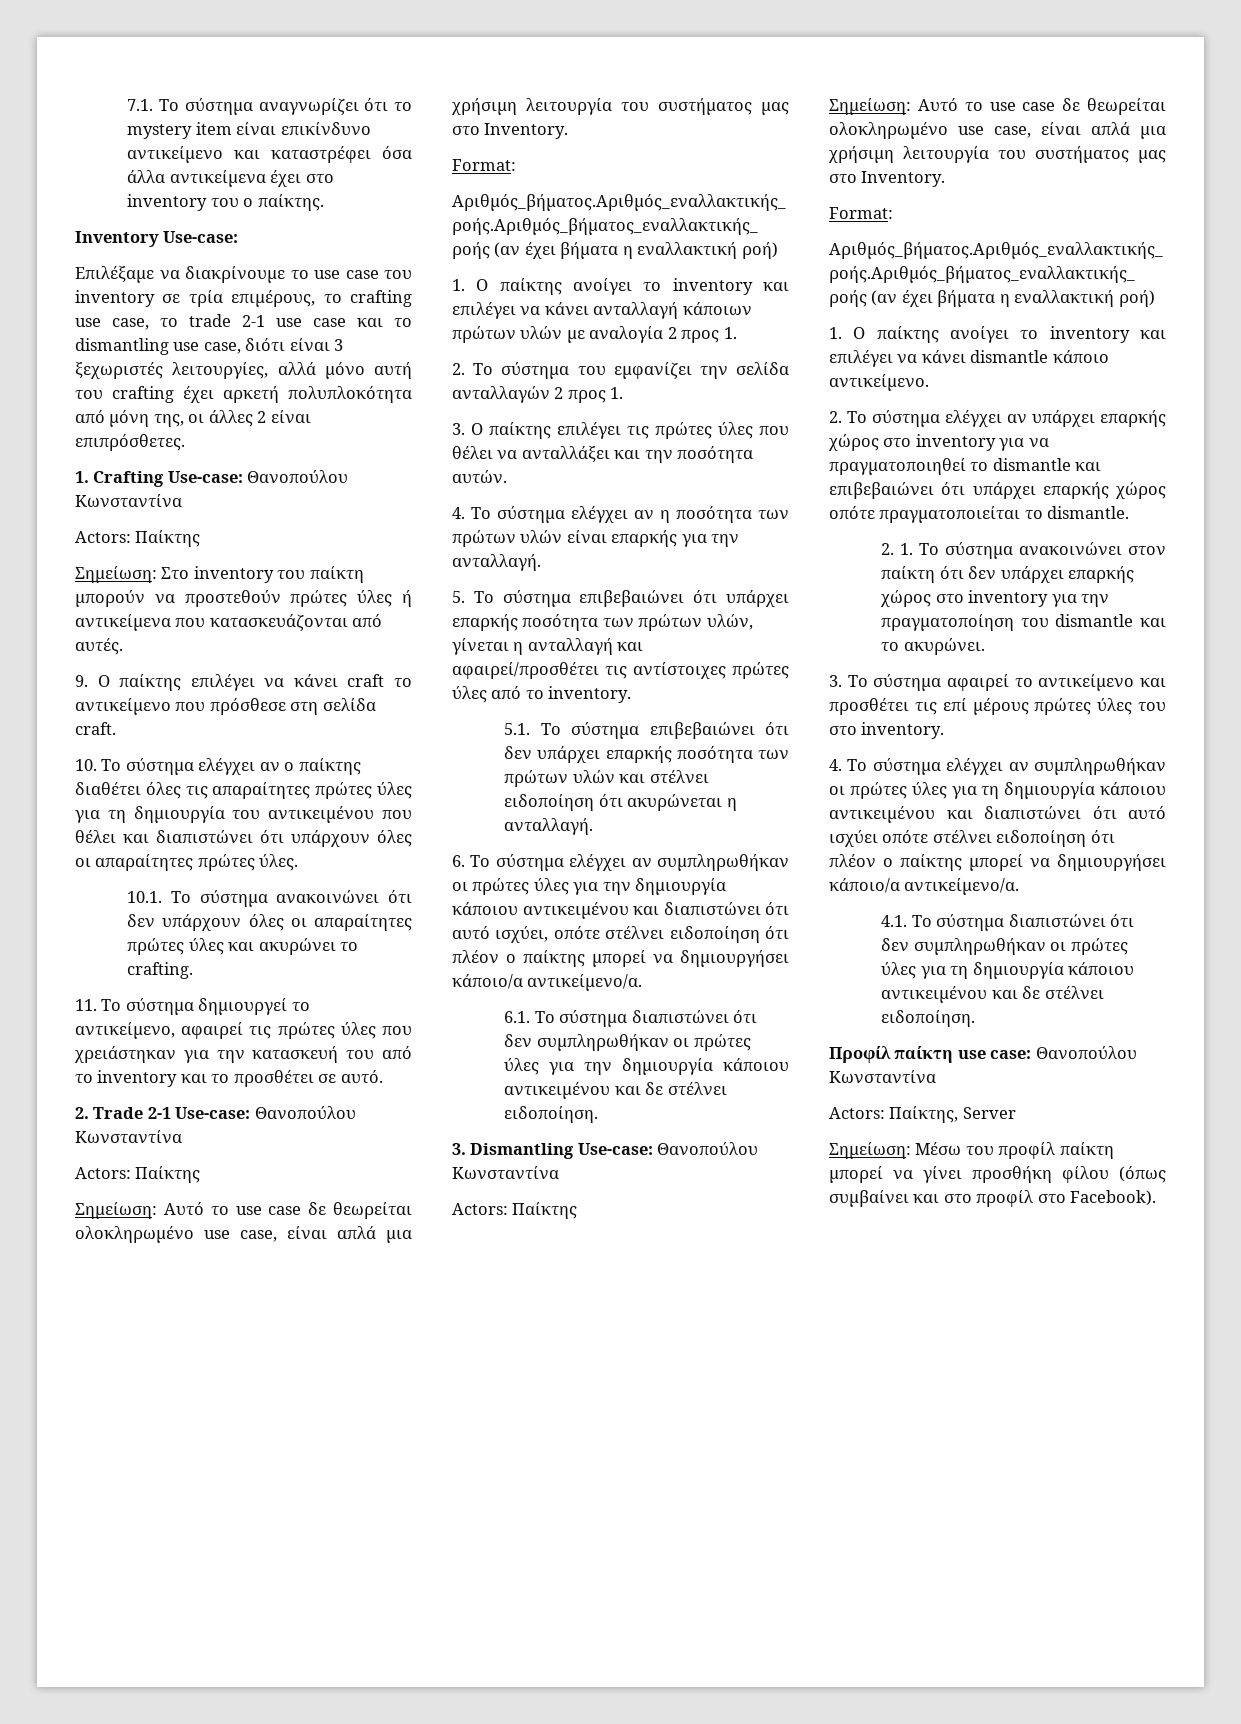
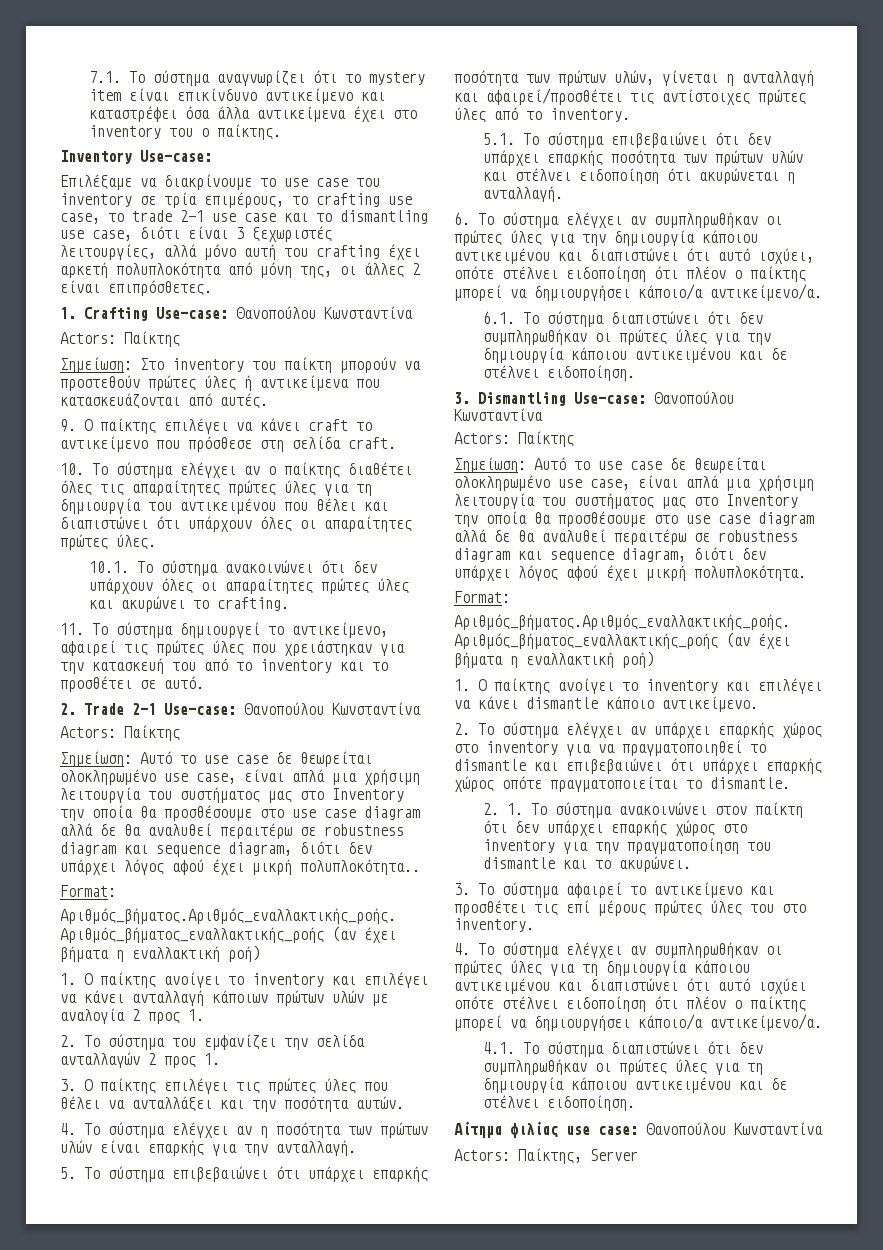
  2. Trade 2-1 Use-case: Θανοπούλου Κωνσταντίνα
  Actors: Παίκτης
- Σημείωση: Αυτό το use case δε θεωρείται ολοκληρωμένο use case, είναι απλά μια χρήσιμη λειτουργία του συστήματος μας στο Inventory.
+ Σημείωση: Αυτό το use case δε θεωρείται ολοκληρωμένο use case, είναι απλά μια χρήσιμη λειτουργία του συστήματος μας στο Inventory την οποία θα προσθέσουμε στο use case diagram αλλά δε θα αναλυθεί περαιτέρω σε robustness diagram και sequence diagram, διότι δεν υπάρχει λόγος αφού έχει μικρή πολυπλοκότητα..
  3. Dismantling Use-case: Θανοπούλου Κωνσταντίνα
  Actors: Παίκτης
- Σημείωση: Αυτό το use case δε θεωρείται ολοκληρωμένο use case, είναι απλά μια χρήσιμη λειτουργία του συστήματος μας στο Inventory.
+ Σημείωση: Αυτό το use case δε θεωρείται ολοκληρωμένο use case, είναι απλά μια χρήσιμη λειτουργία του συστήματος μας στο Inventory την οποία θα προσθέσουμε στο use case diagram αλλά δε θα αναλυθεί περαιτέρω σε robustness diagram και sequence diagram, διότι δεν υπάρχει λόγος αφού έχει μικρή πολυπλοκότητα.
- Προφίλ παίκτη use case: Θανοπούλου Κωνσταντίνα
+ Αίτημα φιλίας use case: Θανοπούλου Κωνσταντίνα
- Σημείωση: Μέσω του προφίλ παίκτη μπορεί να γίνει προσθήκη φίλου (όπως συμβαίνει και στο προφίλ στο Facebook).

